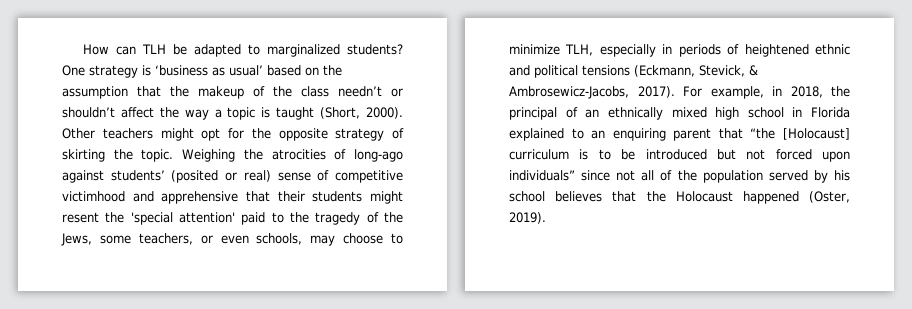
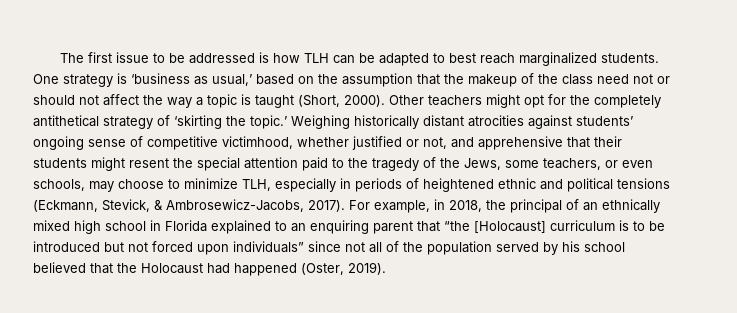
- How can TLH be adapted to marginalized students?
+ The first issue to be addressed is how TLH can be adapted to best reach marginalized students.
- One strategy is ‘business as usual’ based on the assumption that the makeup of the class needn’t or shouldn’t affect the way a topic is taught (Short, 2000).
+ One strategy is ‘business as usual,’ based on the assumption that the makeup of the class need not or should not affect the way a topic is taught (Short, 2000).
- Other teachers might opt for the opposite strategy of skirting the topic. Weighing the atrocities of long-ago against students’ (posited or real) sense of competitive victimhood and apprehensive that their students might resent the 'special attention' paid to the tragedy of the Jews, some teachers, or even schools, may choose to minimize TLH, especially in periods of heightened ethnic and political tensions (Eckmann, Stevick, & Ambrosewicz-Jacobs, 2017).
+ Other teachers might opt for the completely antithetical strategy of ‘skirting the topic.’ Weighing historically distant atrocities against students’ ongoing sense of competitive victimhood, whether justified or not, and apprehensive that their students might resent the special attention paid to the tragedy of the Jews, some teachers, or even schools, may choose to minimize TLH, especially in periods of heightened ethnic and political tensions (Eckmann, Stevick, & Ambrosewicz-Jacobs, 2017).
- For example, in 2018, the principal of an ethnically mixed high school in Florida explained to an enquiring parent that “the [Holocaust] curriculum is to be introduced but not forced upon individuals” since not all of the population served by his school believes that the Holocaust happened (Oster, 2019).
+ For example, in 2018, the principal of an ethnically mixed high school in Florida explained to an enquiring parent that “the [Holocaust] curriculum is to be introduced but not forced upon individuals” since not all of the population served by his school believed that the Holocaust had happened (Oster, 2019).

